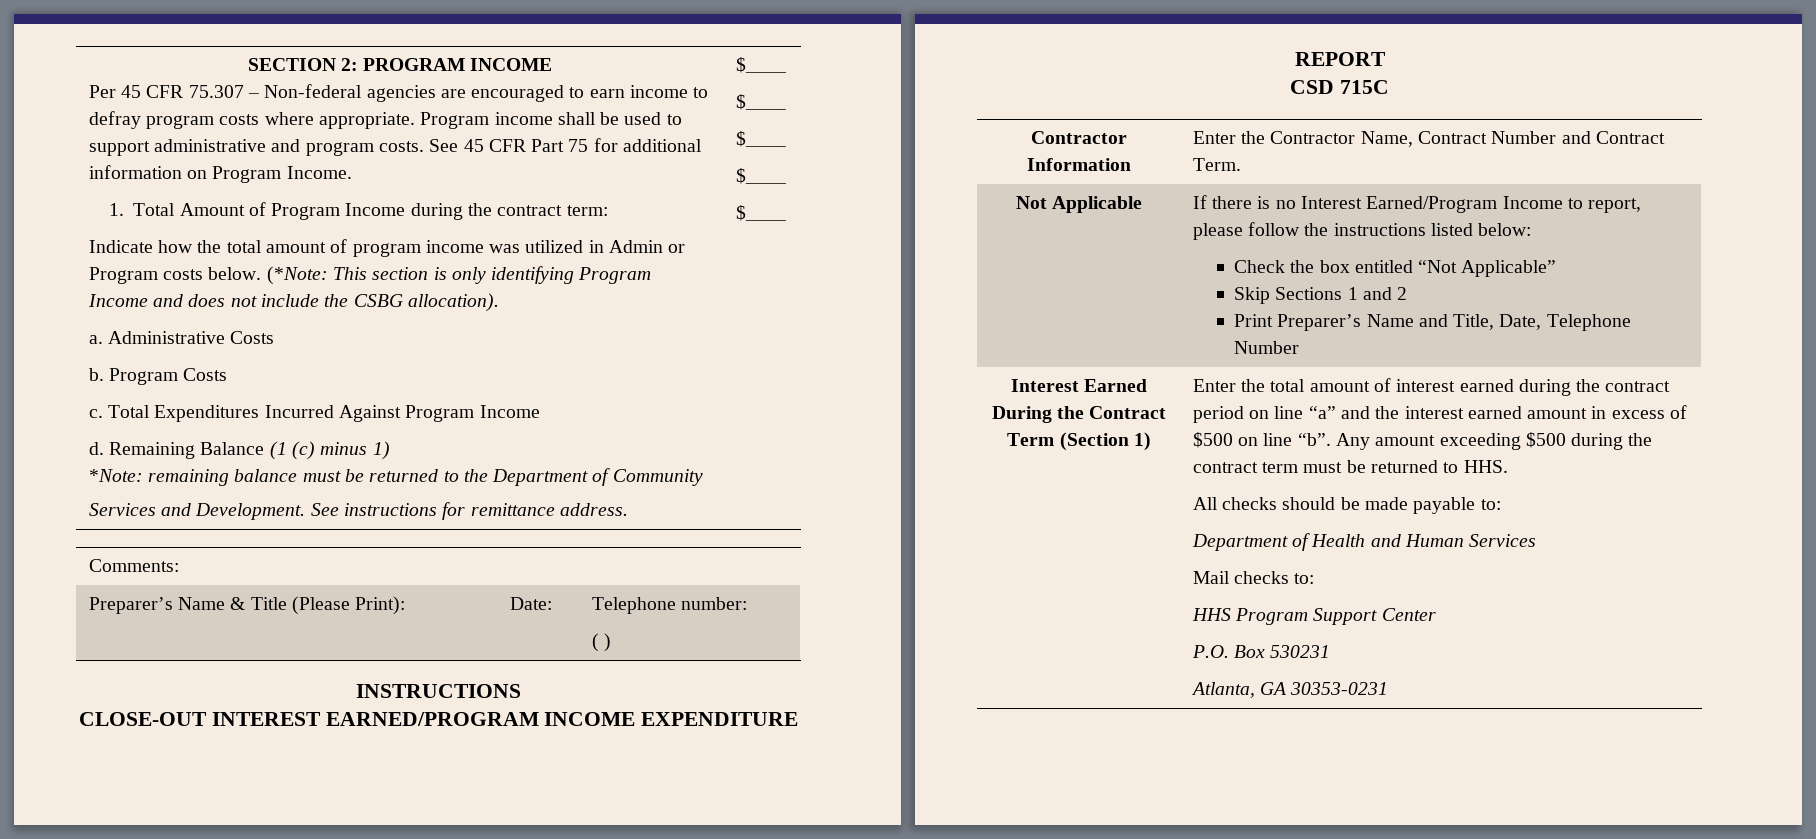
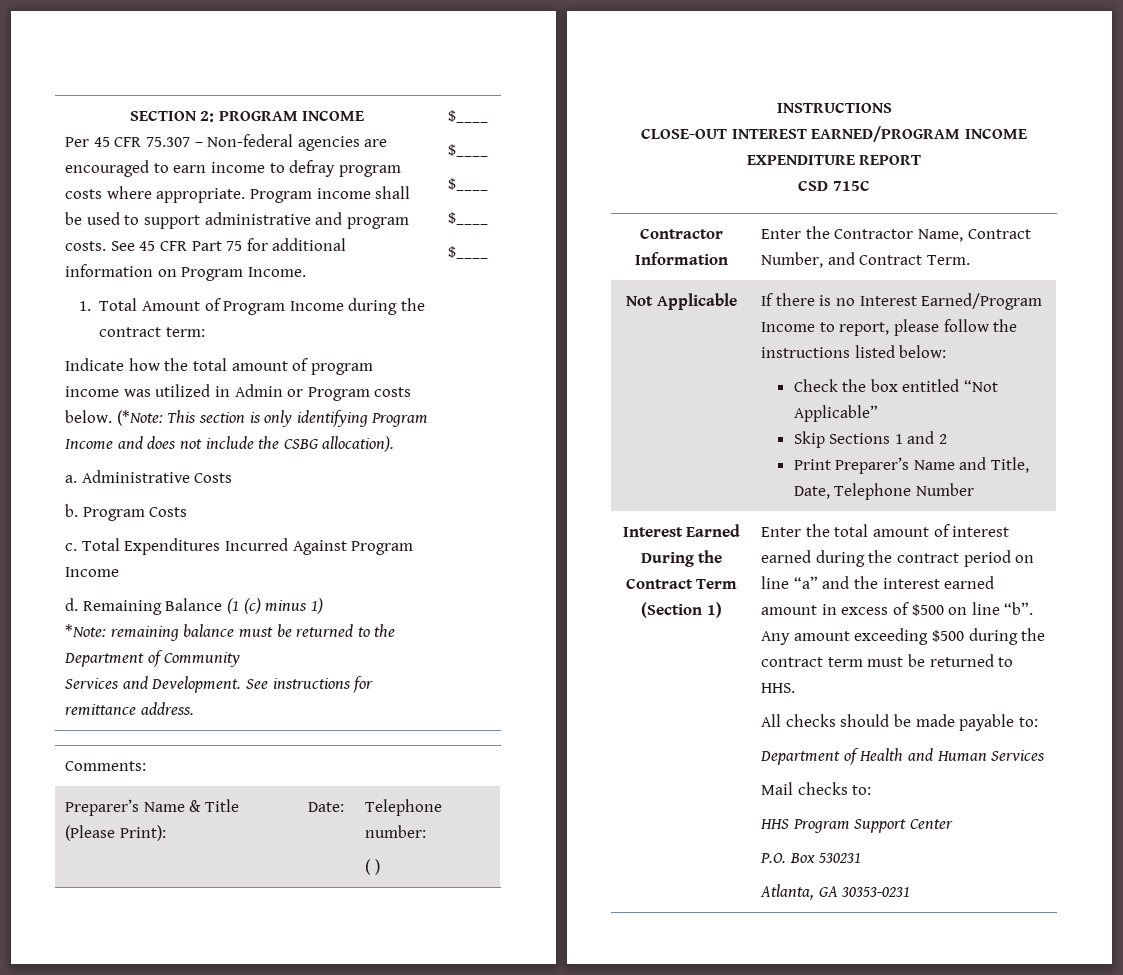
- Contractor Information | Enter the Contractor Name, Contract Number and Contract Term.
+ Contractor Information | Enter the Contractor Name, Contract Number, and Contract Term.

